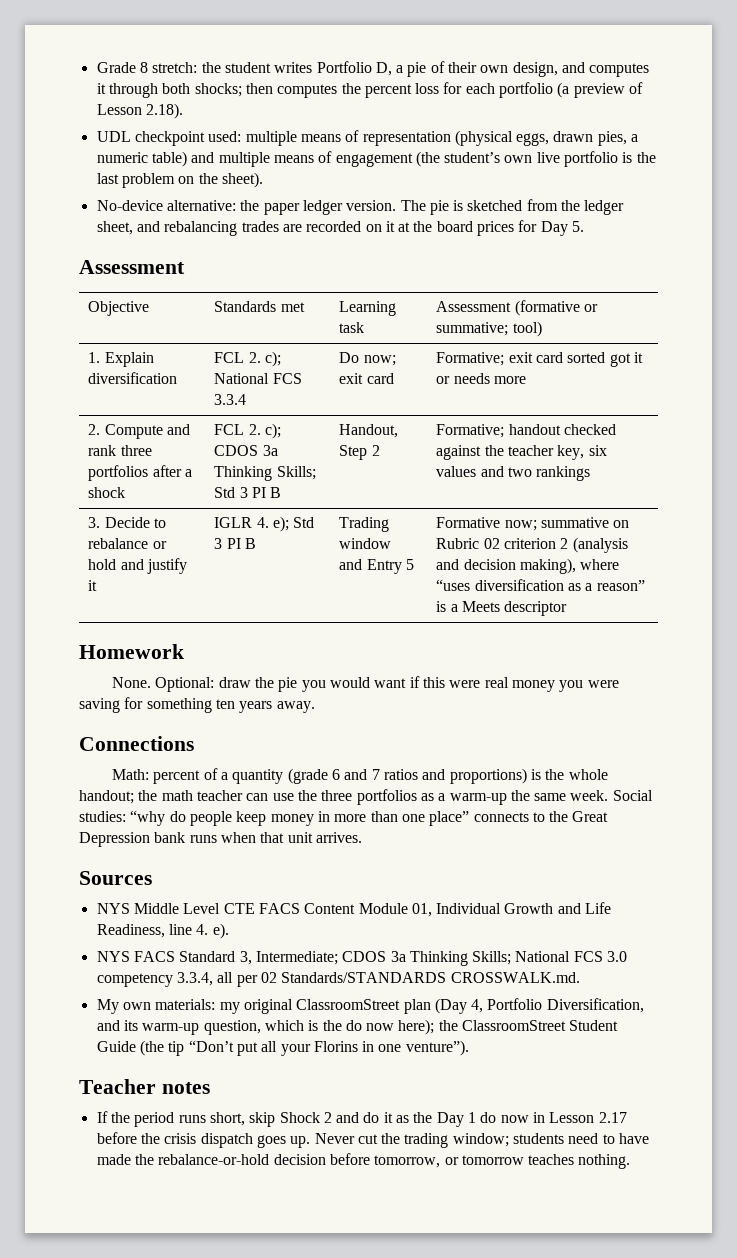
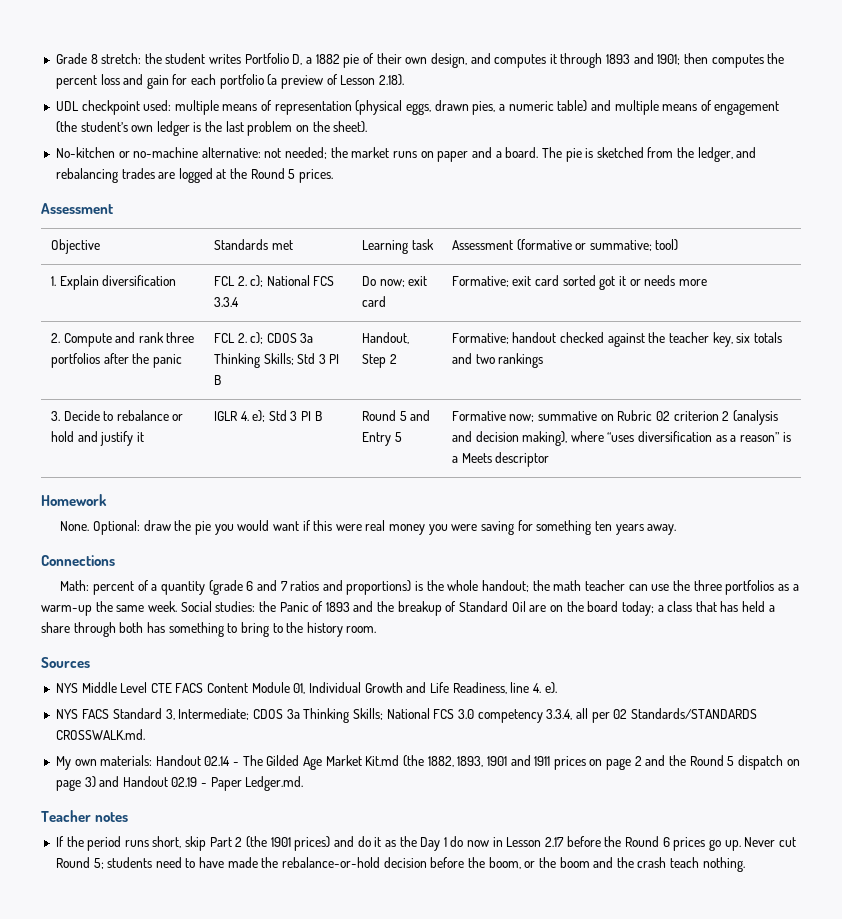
- Grade 8 stretch: the student writes Portfolio D, a pie of their own design, and computes it through both shocks; then computes the percent loss for each portfolio (a preview of Lesson 2.18).
+ Grade 8 stretch: the student writes Portfolio D, a 1882 pie of their own design, and computes it through 1893 and 1901; then computes the percent loss and gain for each portfolio (a preview of Lesson 2.18).
- UDL checkpoint used: multiple means of representation (physical eggs, drawn pies, a numeric table) and multiple means of engagement (the student’s own live portfolio is the last problem on the sheet).
+ UDL checkpoint used: multiple means of representation (physical eggs, drawn pies, a numeric table) and multiple means of engagement (the student’s own ledger is the last problem on the sheet).
- No-device alternative: the paper ledger version.
+ No-kitchen or no-machine alternative: not needed; the market runs on paper and a board.
- The pie is sketched from the ledger sheet, and rebalancing trades are recorded on it at the board prices for Day 5.
+ The pie is sketched from the ledger, and rebalancing trades are logged at the Round 5 prices.
- 2. Compute and rank three portfolios after a shock | FCL 2. c); CDOS 3a Thinking Skills; Std 3 PI B | Handout, Step 2 | Formative; handout checked against the teacher key, six values and two rankings
+ 2. Compute and rank three portfolios after the panic | FCL 2. c); CDOS 3a Thinking Skills; Std 3 PI B | Handout, Step 2 | Formative; handout checked against the teacher key, six totals and two rankings
- Trading window and Entry 5
+ Round 5 and Entry 5
- Social studies: “why do people keep money in more than one place” connects to the Great Depression bank runs when that unit arrives.
+ Social studies: the Panic of 1893 and the breakup of Standard Oil are on the board today; a class that has held a share through both has something to bring to the history room.
- My own materials: my original ClassroomStreet plan (Day 4, Portfolio Diversification, and its warm-up question, which is the do now here); the ClassroomStreet Student Guide (the tip “Don’t put all your Florins in one venture”).
+ My own materials: Handout 02.14 - The Gilded Age Market Kit.md (the 1882, 1893, 1901 and 1911 prices on page 2 and the Round 5 dispatch on page 3) and Handout 02.19 - Paper Ledger.md.
- If the period runs short, skip Shock 2 and do it as the Day 1 do now in Lesson 2.17 before the crisis dispatch goes up. Never cut the trading window; students need to have made the rebalance-or-hold decision before tomorrow, or tomorrow teaches nothing.
+ If the period runs short, skip Part 2 (the 1901 prices) and do it as the Day 1 do now in Lesson 2.17 before the Round 6 prices go up. Never cut Round 5; students need to have made the rebalance-or-hold decision before the boom, or the boom and the crash teach nothing.

